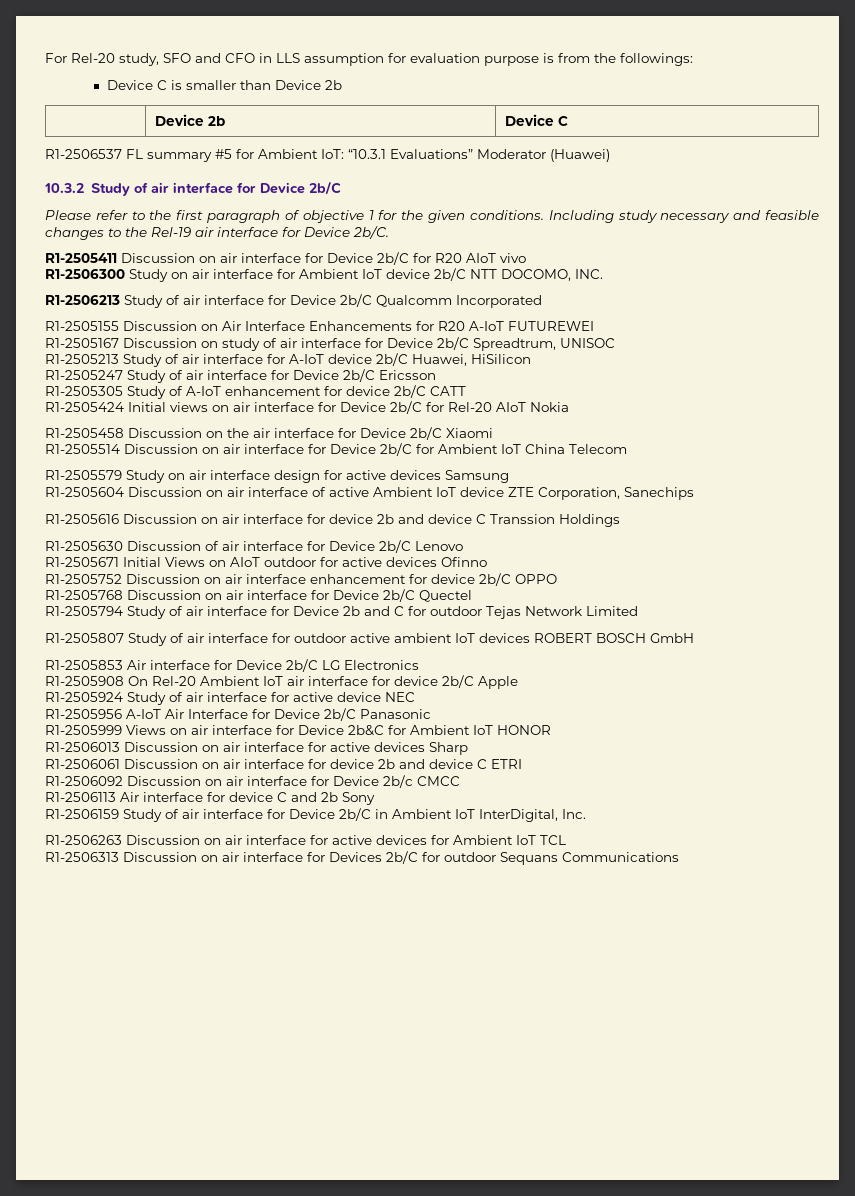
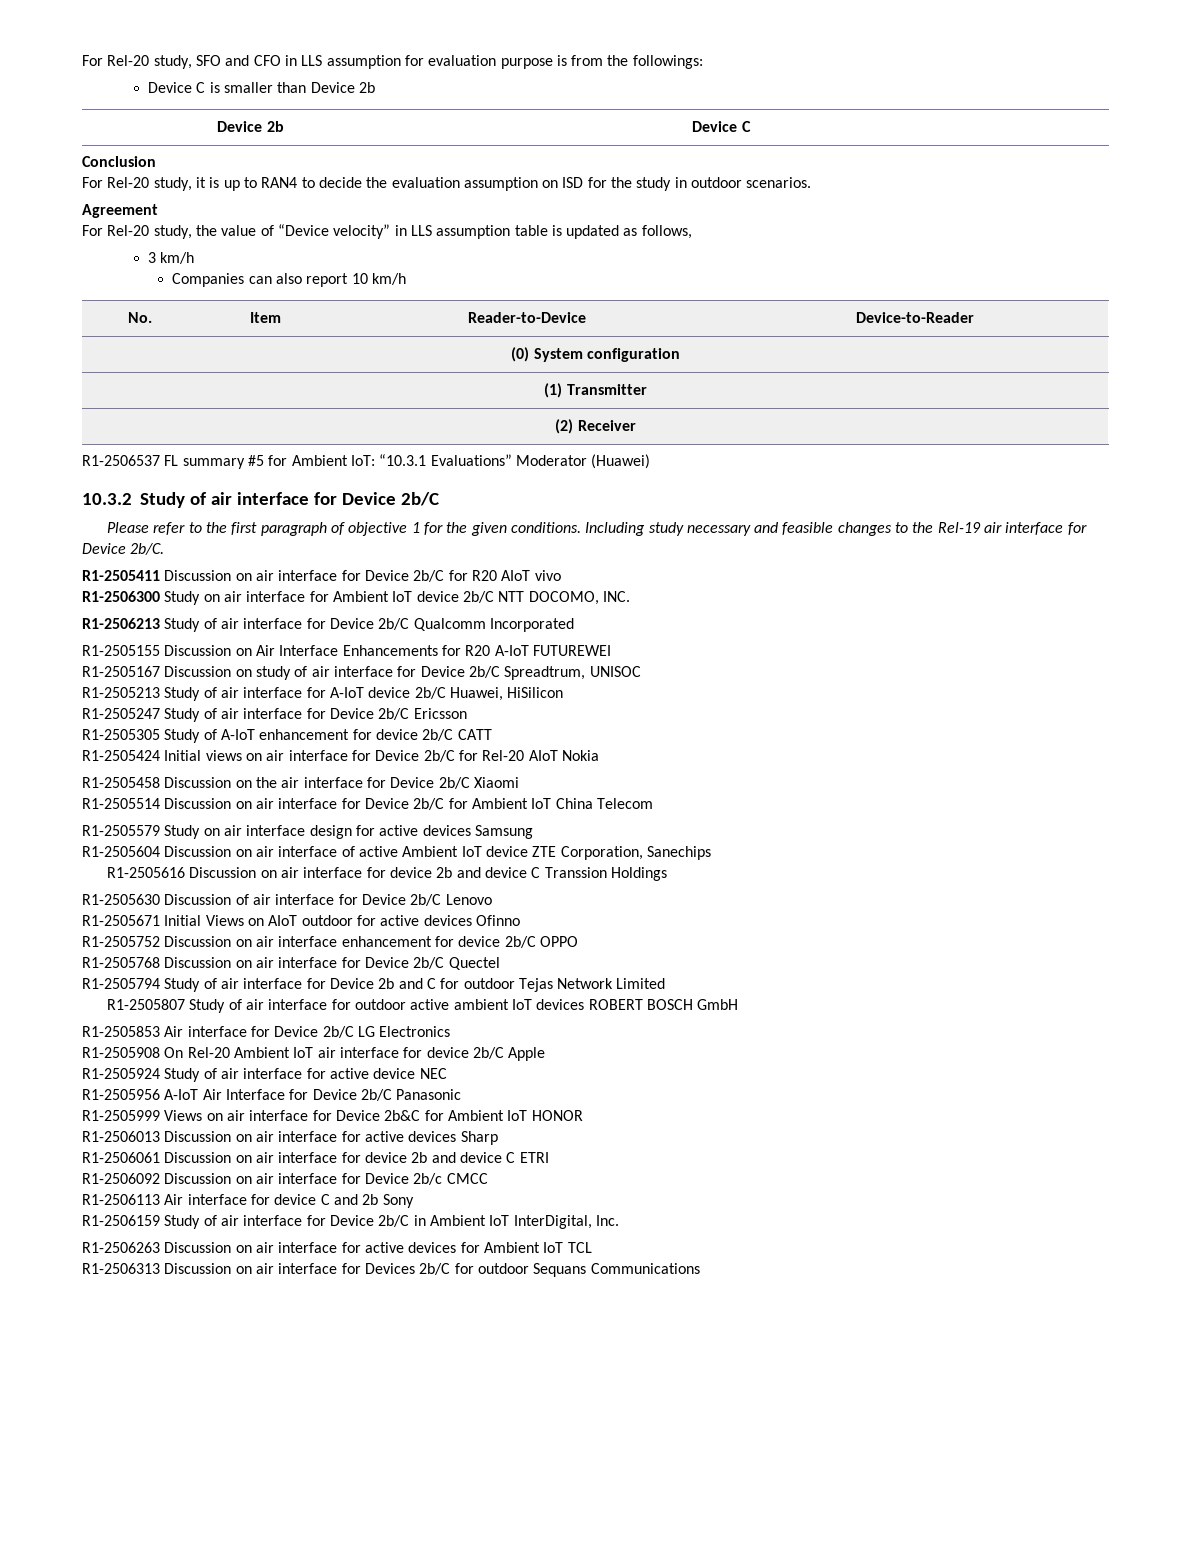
+ Conclusion
+ For Rel-20 study, it is up to RAN4 to decide the evaluation assumption on ISD for the study in outdoor scenarios.
+ Agreement
+ For Rel-20 study, the value of “Device velocity” in LLS assumption table is updated as follows,
+ 3 km/h
+ Companies can also report 10 km/h
+ No. | Item | Reader-to-Device | Device-to-Reader
+ (0) System configuration
+ (1) Transmitter
+ (2) Receiver

